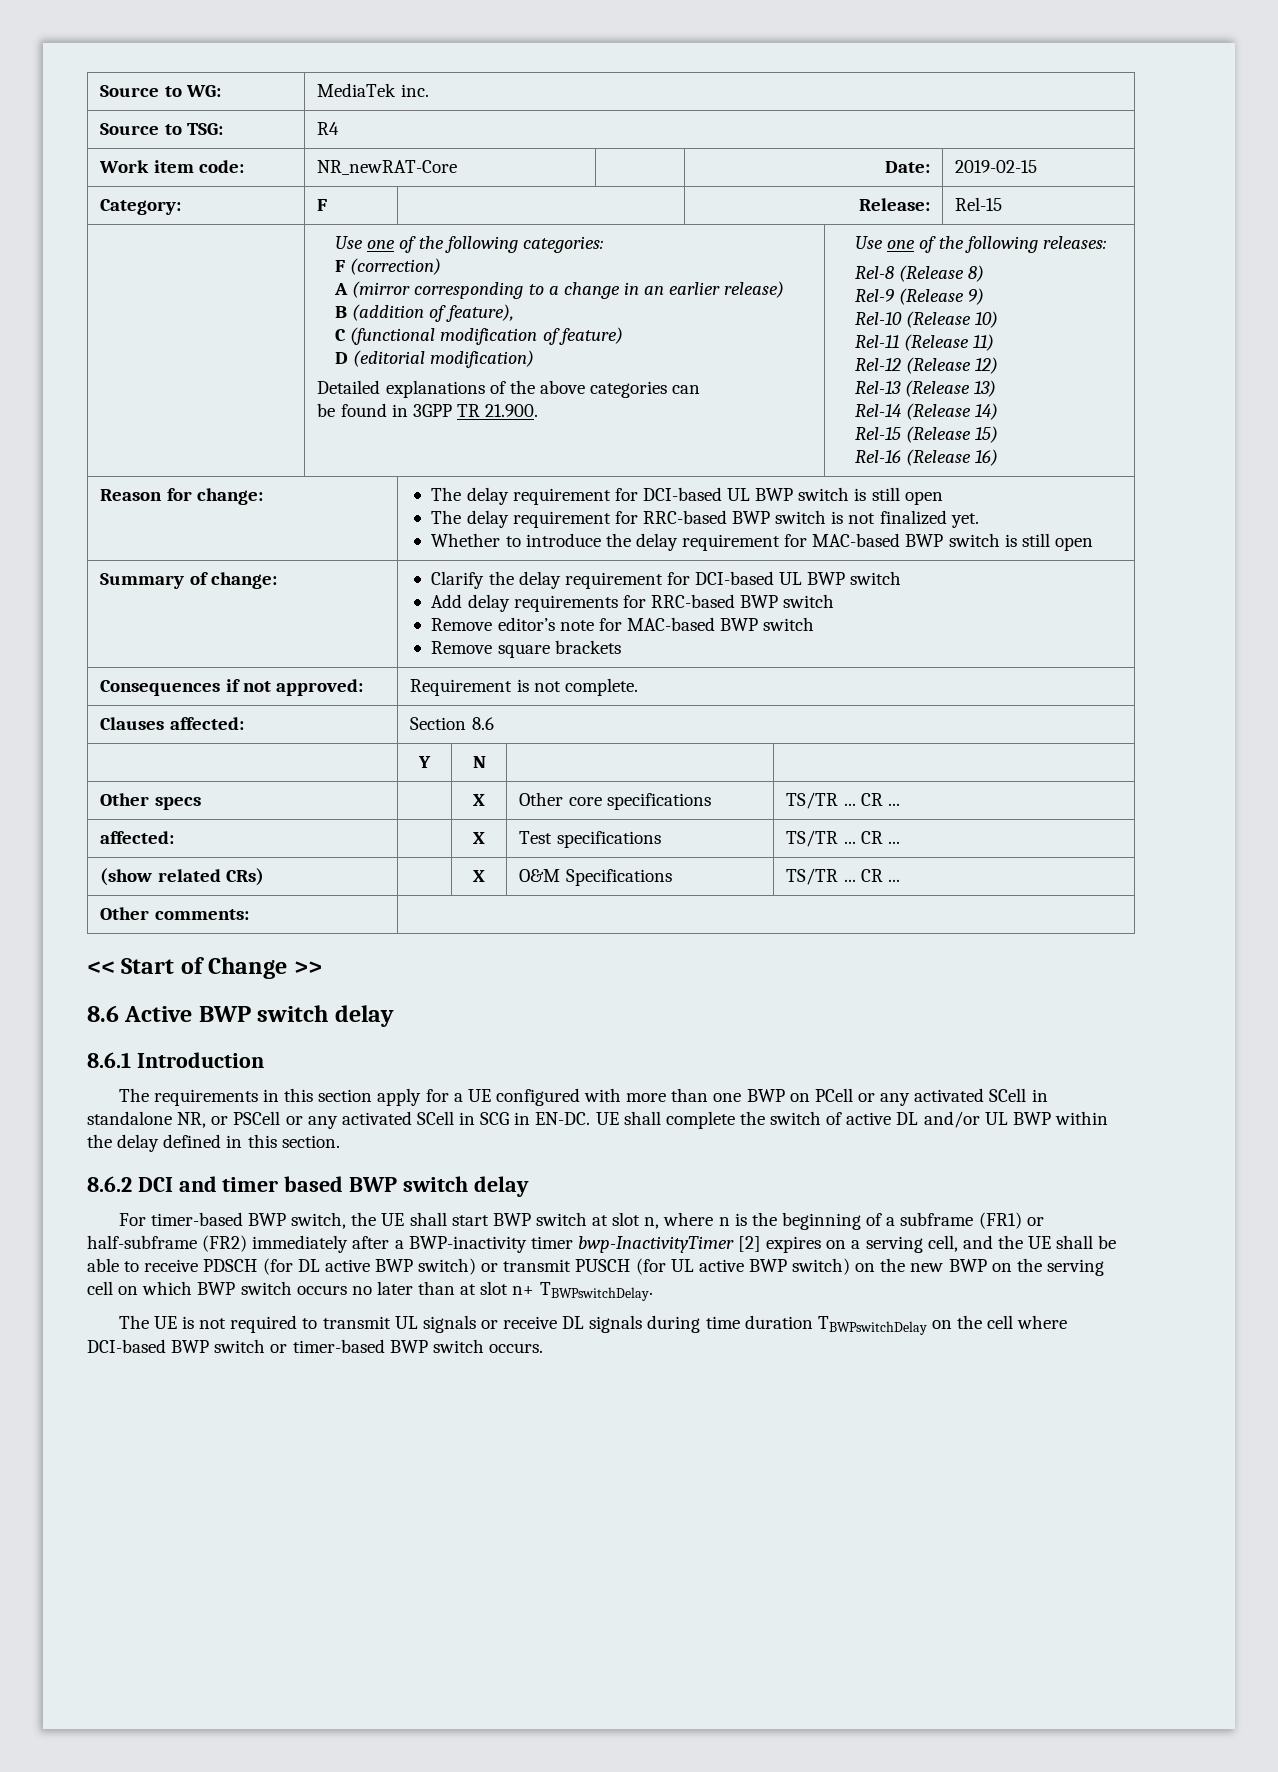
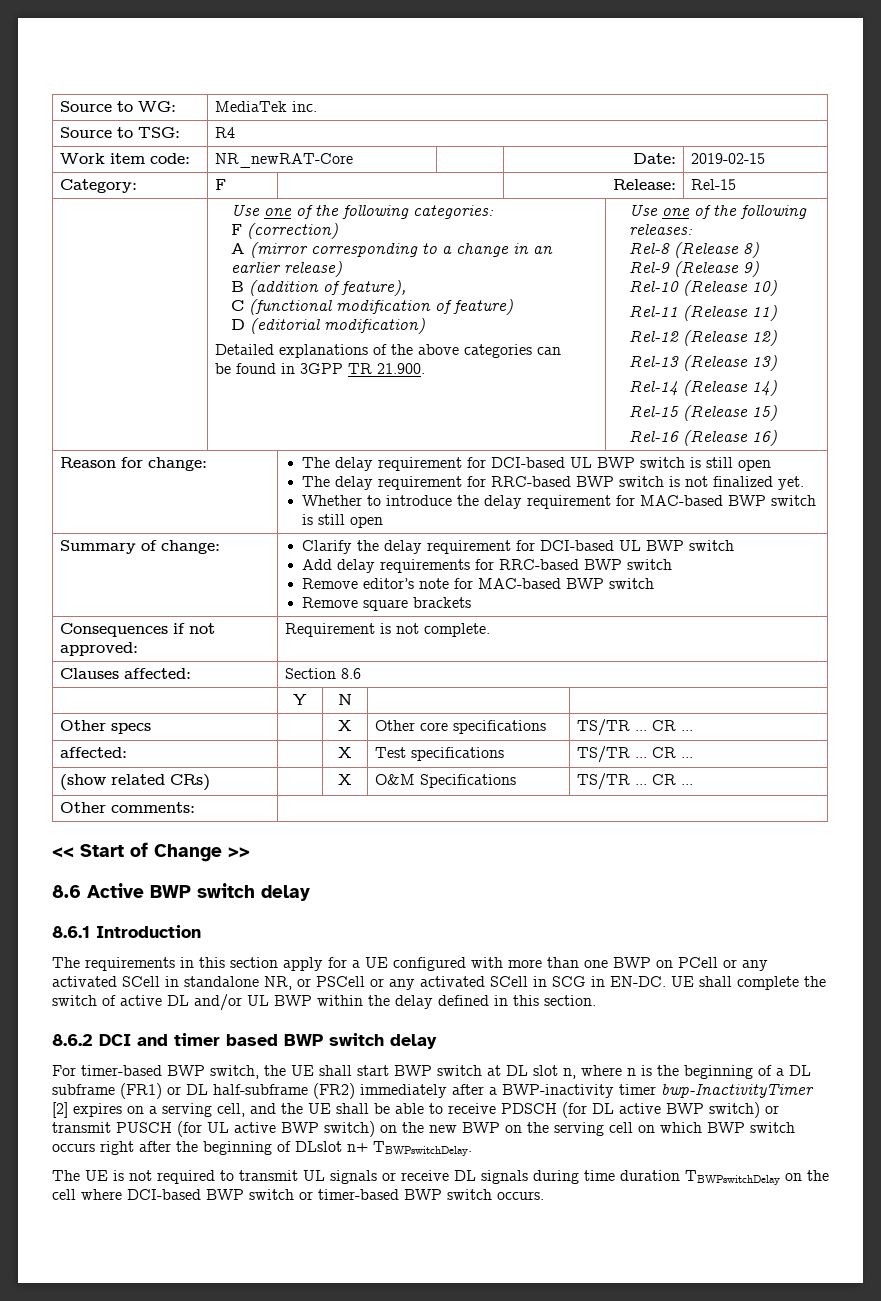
- For timer-based BWP switch, the UE shall start BWP switch at slot n, where n is the beginning of a subframe (FR1) or half-subframe (FR2) immediately after a BWP-inactivity timer bwp-InactivityTimer [2] expires on a serving cell, and the UE shall be able to receive PDSCH (for DL active BWP switch) or transmit PUSCH (for UL active BWP switch) on the new BWP on the serving cell on which BWP switch occurs no later than at slot n+ TBWPswitchDelay.
+ For timer-based BWP switch, the UE shall start BWP switch at DL slot n, where n is the beginning of a DL subframe (FR1) or DL half-subframe (FR2) immediately after a BWP-inactivity timer bwp-InactivityTimer [2] expires on a serving cell, and the UE shall be able to receive PDSCH (for DL active BWP switch) or transmit PUSCH (for UL active BWP switch) on the new BWP on the serving cell on which BWP switch occurs right after the beginning of DLslot n+ TBWPswitchDelay.

